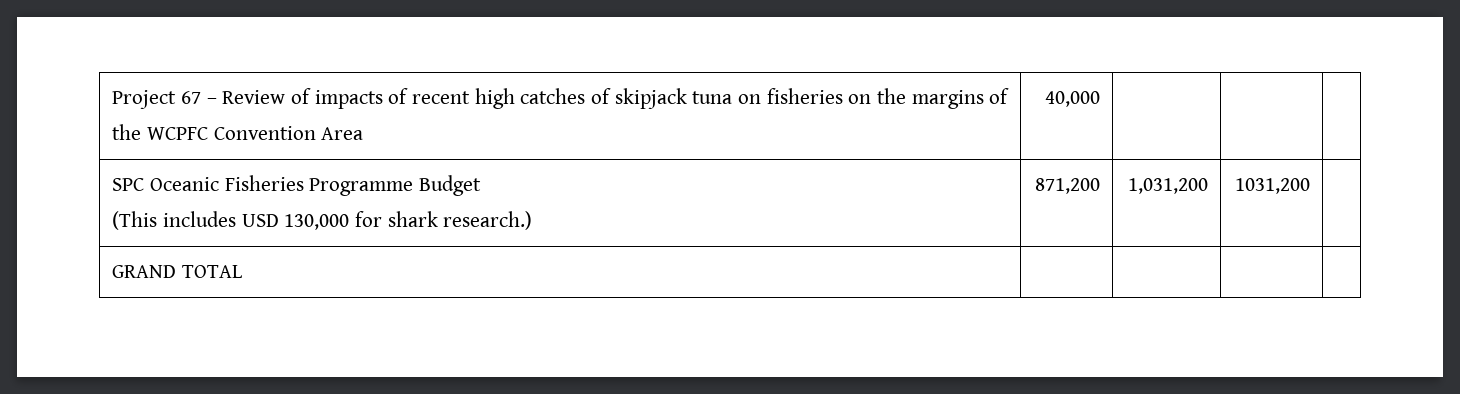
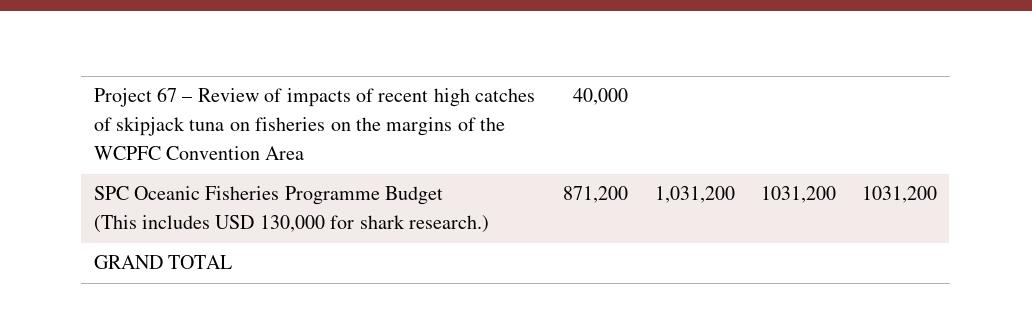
  SPC Oceanic Fisheries Programme Budget
- (This includes USD 130,000 for shark research.) | 871,200 | 1,031,200 | 1031,200 |
+ (This includes USD 130,000 for shark research.) | 871,200 | 1,031,200 | 1031,200 | 1031,200

